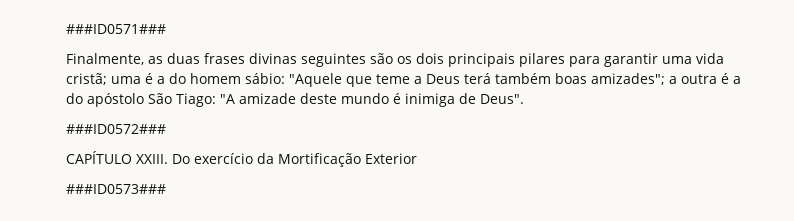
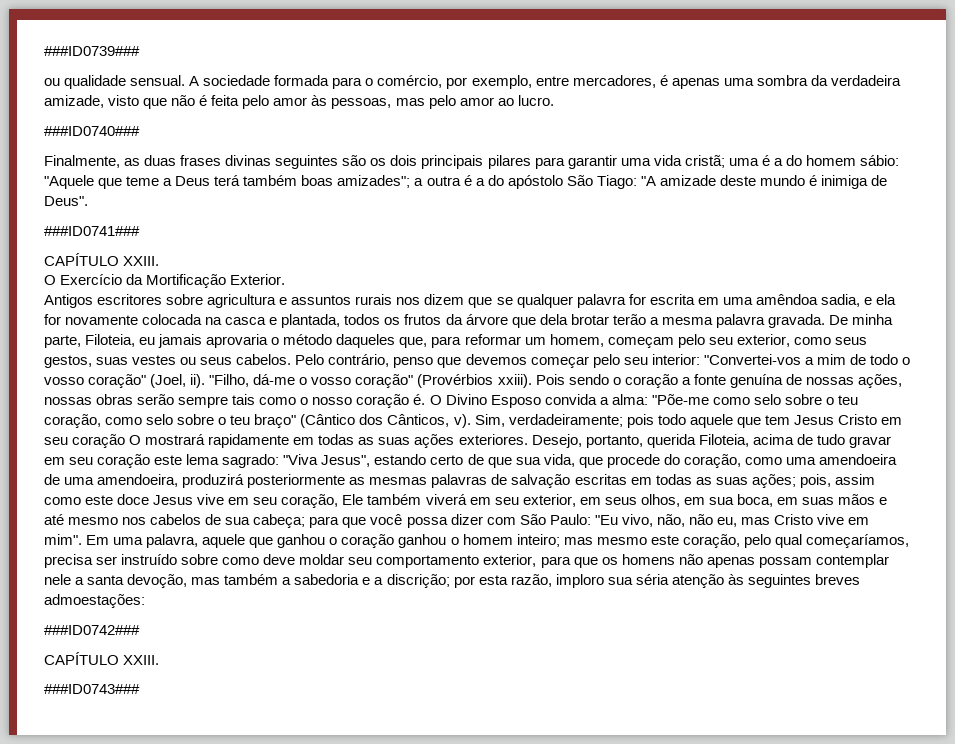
- ###ID0571###
+ ###ID0739###
+ ou qualidade sensual. A sociedade formada para o comércio, por exemplo, entre mercadores, é apenas uma sombra da verdadeira amizade, visto que não é feita pelo amor às pessoas, mas pelo amor ao lucro.
+ ###ID0740###
- ###ID0572###
- CAPÍTULO XXIII. Do exercício da Mortificação Exterior
- ###ID0573###
+ ###ID0741###
+ CAPÍTULO XXIII.
+ O Exercício da Mortificação Exterior.
+ Antigos escritores sobre agricultura e assuntos rurais nos dizem que se qualquer palavra for escrita em uma amêndoa sadia, e ela for novamente colocada na casca e plantada, todos os frutos da árvore que dela brotar terão a mesma palavra gravada. De minha parte, Filoteia, eu jamais aprovaria o método daqueles que, para reformar um homem, começam pelo seu exterior, como seus gestos, suas vestes ou seus cabelos. Pelo contrário, penso que devemos começar pelo seu interior: "Convertei-vos a mim de todo o vosso coração" (Joel, ii). "Filho, dá-me o vosso coração" (Provérbios xxiii). Pois sendo o coração a fonte genuína de nossas ações, nossas obras serão sempre tais como o nosso coração é. O Divino Esposo convida a alma: "Põe-me como selo sobre o teu coração, como selo sobre o teu braço" (Cântico dos Cânticos, v). Sim, verdadeiramente; pois todo aquele que tem Jesus Cristo em seu coração O mostrará rapidamente em todas as suas ações exteriores. Desejo, portanto, querida Filoteia, acima de tudo gravar em seu coração este lema sagrado: "Viva Jesus", estando certo de que sua vida, que procede do coração, como uma amendoeira de uma amendoeira, produzirá posteriormente as mesmas palavras de salvação escritas em todas as suas ações; pois, assim como este doce Jesus vive em seu coração, Ele também viverá em seu exterior, em seus olhos, em sua boca, em suas mãos e até mesmo nos cabelos de sua cabeça; para que você possa dizer com São Paulo: "Eu vivo, não, não eu, mas Cristo vive em mim". Em uma palavra, aquele que ganhou o coração ganhou o homem inteiro; mas mesmo este coração, pelo qual começaríamos, precisa ser instruído sobre como deve moldar seu comportamento exterior, para que os homens não apenas possam contemplar nele a santa devoção, mas também a sabedoria e a discrição; por esta razão, imploro sua séria atenção às seguintes breves admoestações:
+ ###ID0742###
+ CAPÍTULO XXIII.
+ ###ID0743###

